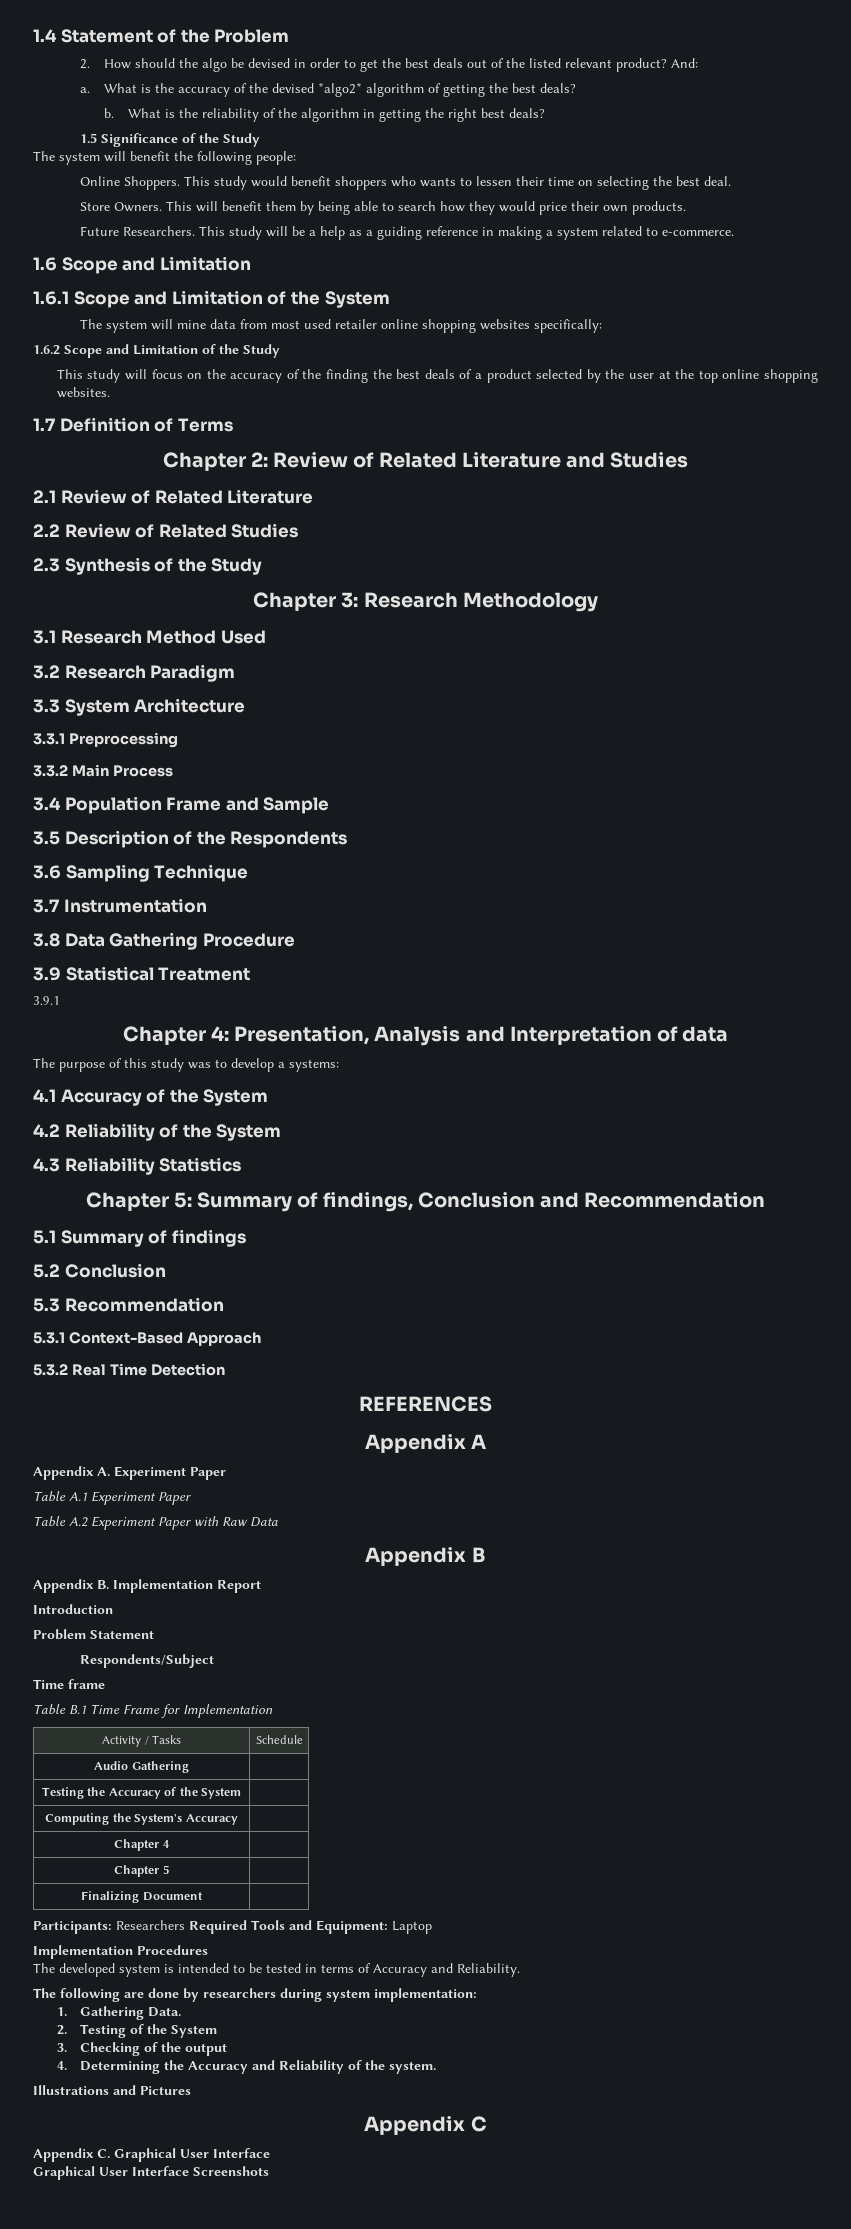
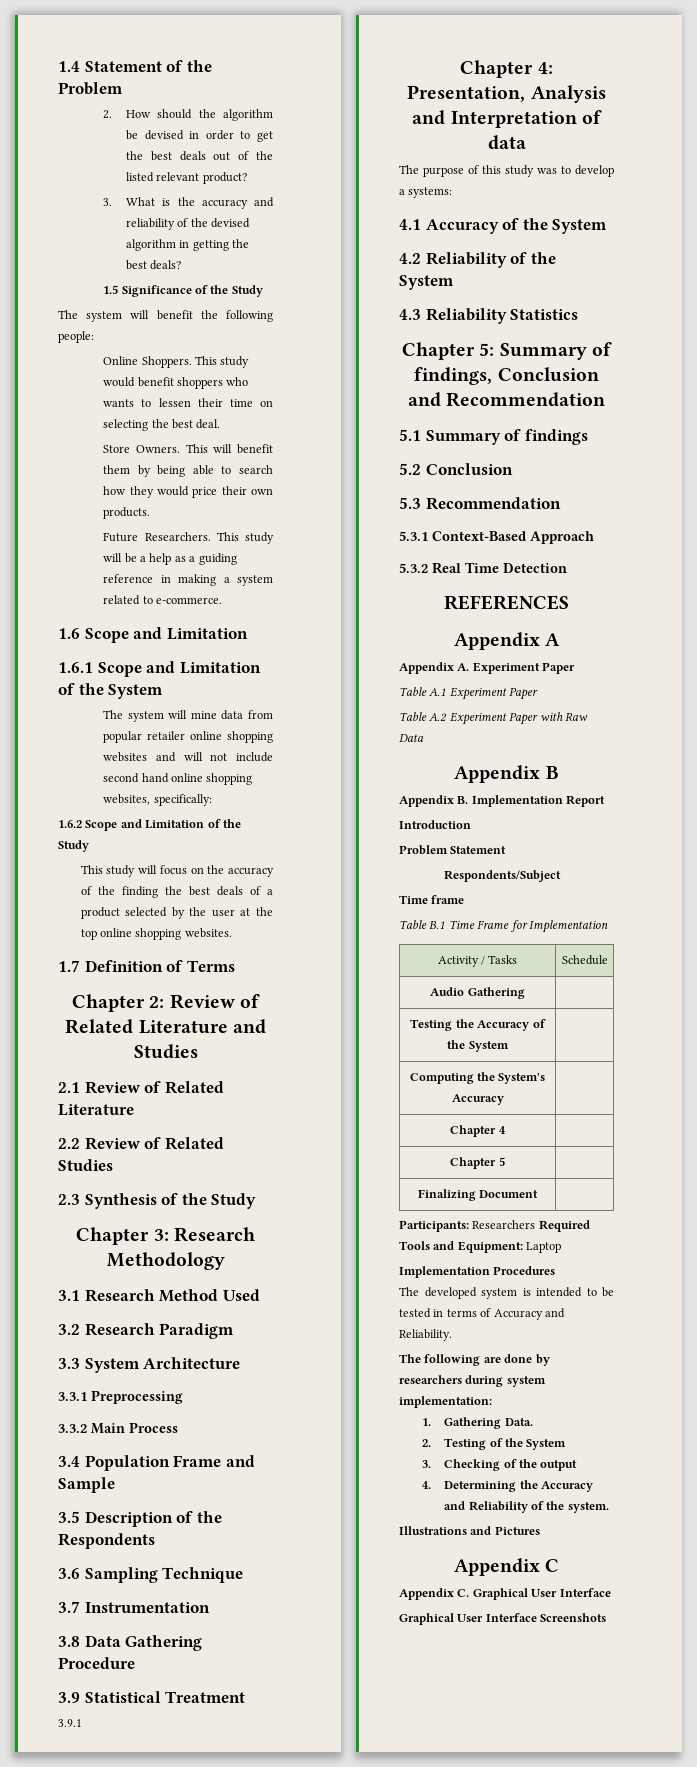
- 2. How should the algo be devised in order to get the best deals out of the listed relevant product? And:
- a. What is the accuracy of the devised *algo2* algorithm of getting the best deals?
- b. What is the reliability of the algorithm in getting the right best deals?
+ 2. How should the algorithm be devised in order to get the best deals out of the listed relevant product?
+ 3. What is the accuracy and reliability of the devised algorithm in getting the best deals?
- The system will mine data from most used retailer online shopping websites specifically:
+ The system will mine data from popular retailer online shopping websites and will not include second hand online shopping websites, specifically:

